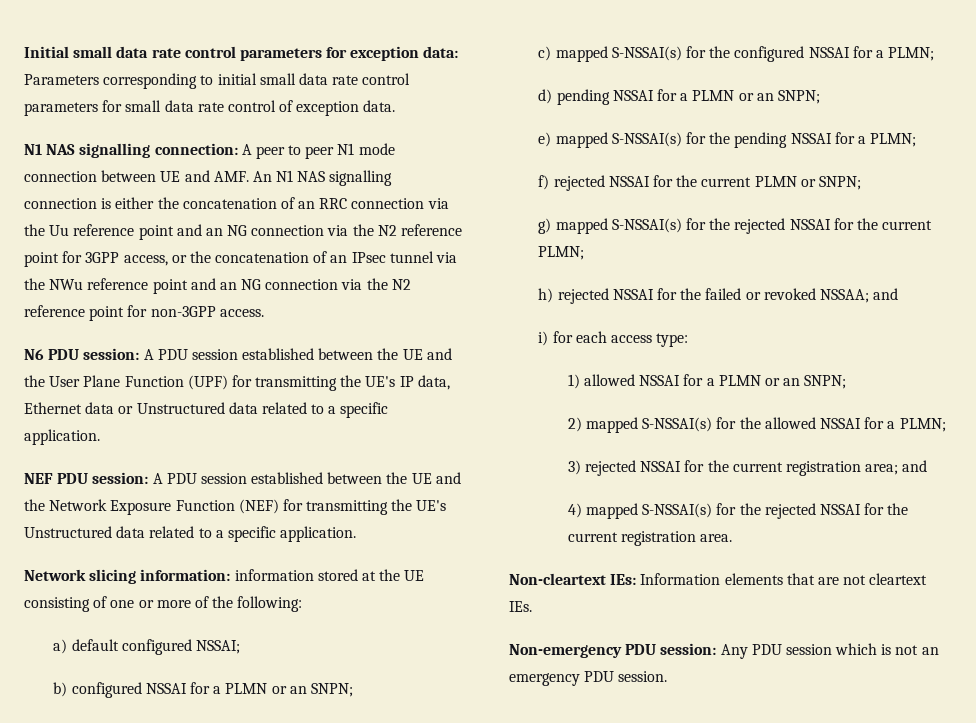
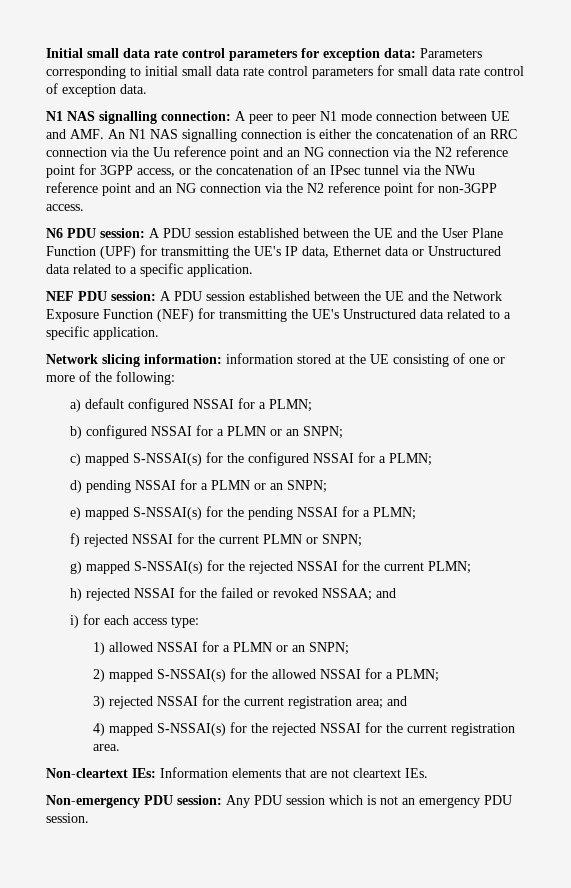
- a) default configured NSSAI;
+ a) default configured NSSAI for a PLMN;

